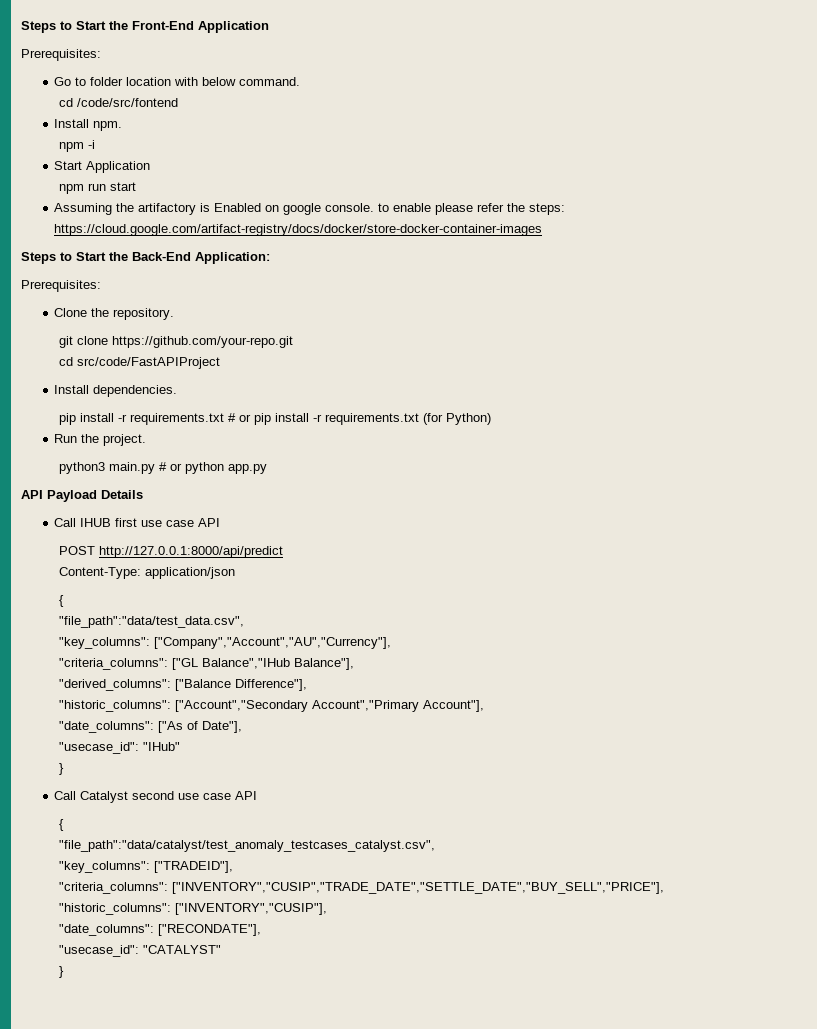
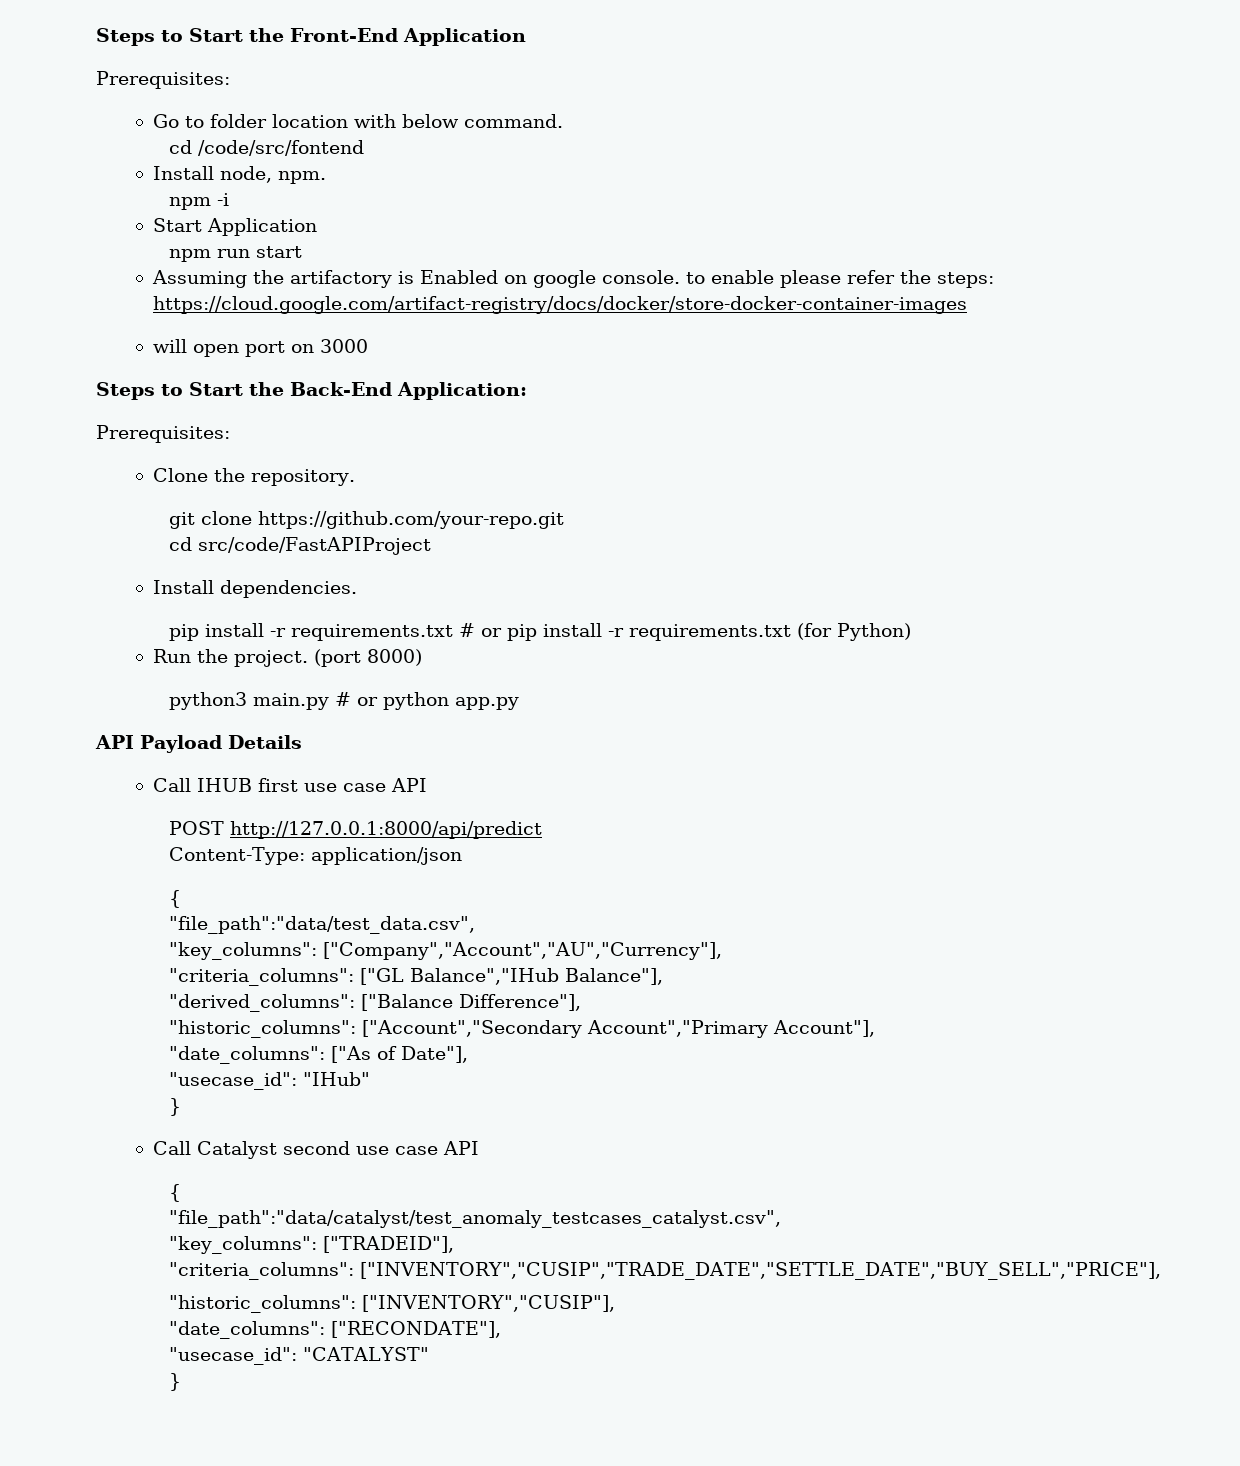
- Install npm.
+ Install node, npm.
+ will open port on 3000
+ (port 8000)

